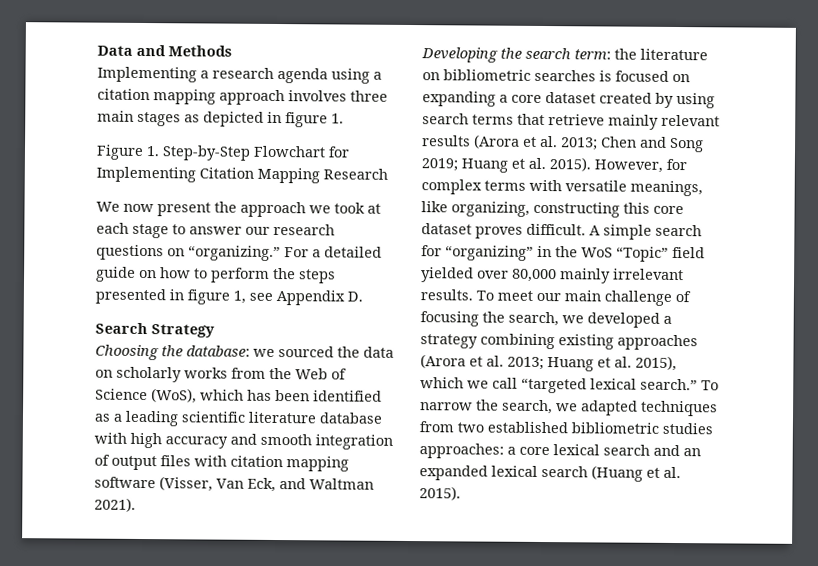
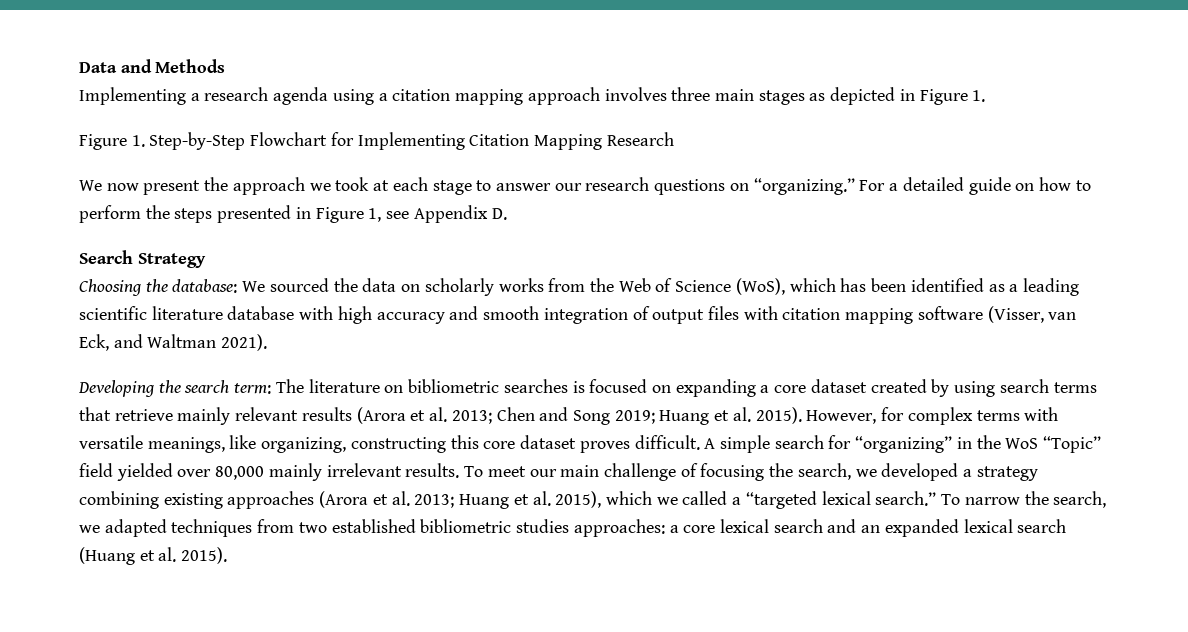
- Implementing a research agenda using a citation mapping approach involves three main stages as depicted in figure 1.
+ Implementing a research agenda using a citation mapping approach involves three main stages as depicted in Figure 1.
- For a detailed guide on how to perform the steps presented in figure 1, see Appendix D.
+ For a detailed guide on how to perform the steps presented in Figure 1, see Appendix D.
- Choosing the database: we sourced the data on scholarly works from the Web of Science (WoS), which has been identified as a leading scientific literature database with high accuracy and smooth integration of output files with citation mapping software (Visser, Van Eck, and Waltman 2021).
+ Choosing the database: We sourced the data on scholarly works from the Web of Science (WoS), which has been identified as a leading scientific literature database with high accuracy and smooth integration of output files with citation mapping software (Visser, van Eck, and Waltman 2021).
- Developing the search term: the literature on bibliometric searches is focused on expanding a core dataset created by using search terms that retrieve mainly relevant results (Arora et al. 2013; Chen and Song 2019; Huang et al. 2015).
+ Developing the search term: The literature on bibliometric searches is focused on expanding a core dataset created by using search terms that retrieve mainly relevant results (Arora et al. 2013; Chen and Song 2019; Huang et al. 2015).
- To meet our main challenge of focusing the search, we developed a strategy combining existing approaches (Arora et al. 2013; Huang et al. 2015), which we call “targeted lexical search.”
+ To meet our main challenge of focusing the search, we developed a strategy combining existing approaches (Arora et al. 2013; Huang et al. 2015), which we called a “targeted lexical search.”

